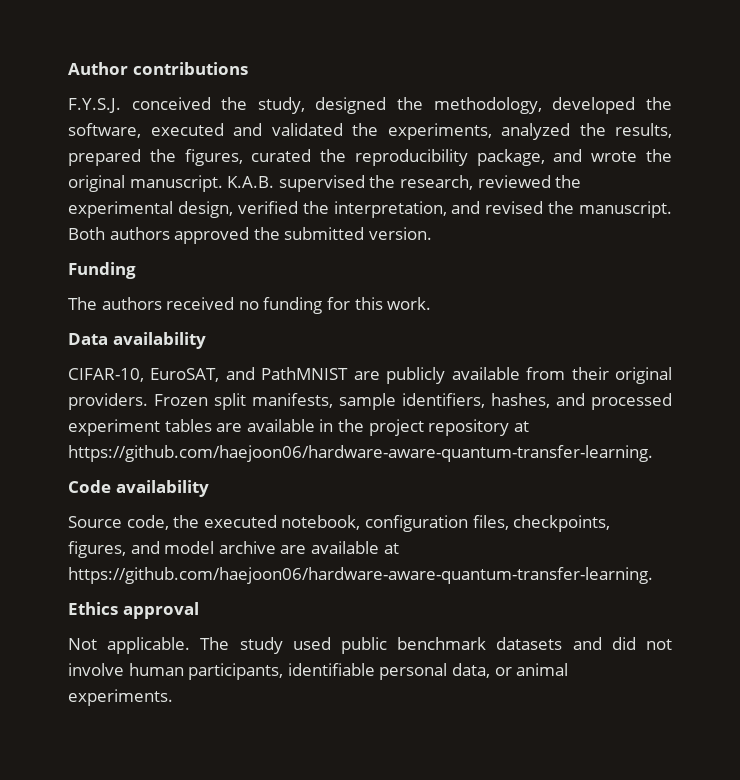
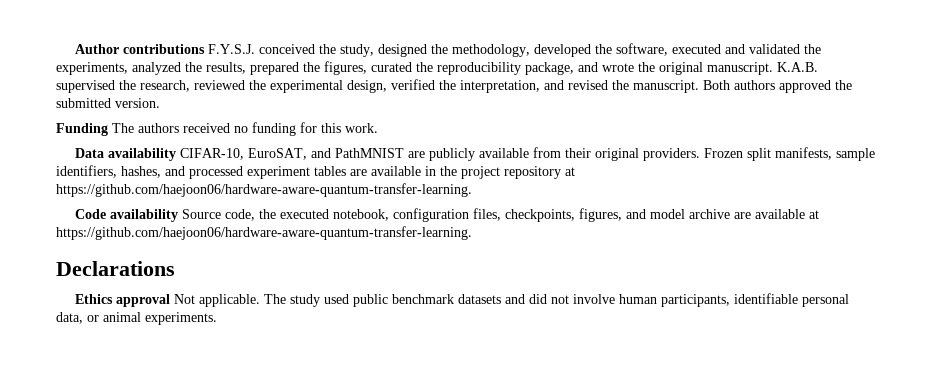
- Author contributions
- F.Y.S.J. conceived the study, designed the methodology, developed the software, executed and validated the experiments, analyzed the results, prepared the figures, curated the reproducibility package, and wrote the original manuscript.
+ Author contributions F.Y.S.J. conceived the study, designed the methodology, developed the software, executed and validated the experiments, analyzed the results, prepared the figures, curated the reproducibility package, and wrote the original manuscript.
- Funding
- The authors received no funding for this work.
+ Funding The authors received no funding for this work.
- Data availability
- CIFAR-10, EuroSAT, and PathMNIST are publicly available from their original providers.
+ Data availability CIFAR-10, EuroSAT, and PathMNIST are publicly available from their original providers.
- Code availability
- Source code, the executed notebook, configuration files, checkpoints, figures, and model archive are available at https://github.com/haejoon06/hardware-aware-quantum-transfer-learning.
+ Code availability Source code, the executed notebook, configuration files, checkpoints, figures, and model archive are available at https://github.com/haejoon06/hardware-aware-quantum-transfer-learning.
+ Declarations
- Ethics approval
- Not applicable.
+ Ethics approval Not applicable.

